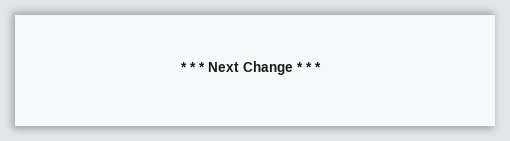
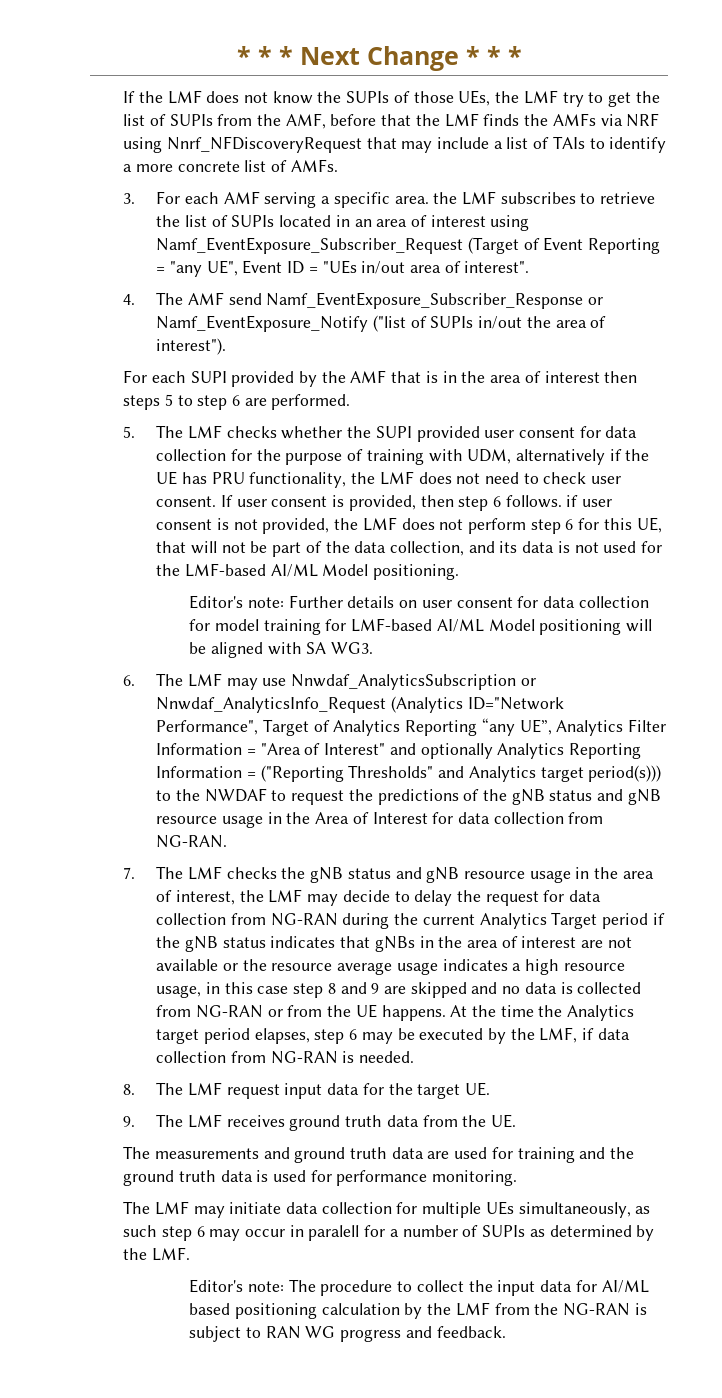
+ If the LMF does not know the SUPIs of those UEs, the LMF try to get the list of SUPIs from the AMF, before that the LMF finds the AMFs via NRF using Nnrf_NFDiscoveryRequest that may include a list of TAIs to identify a more concrete list of AMFs.
+ 3. For each AMF serving a specific area. the LMF subscribes to retrieve the list of SUPIs located in an area of interest using Namf_EventExposure_Subscriber_Request (Target of Event Reporting = "any UE", Event ID = "UEs in/out area of interest".
+ 4. The AMF send Namf_EventExposure_Subscriber_Response or Namf_EventExposure_Notify ("list of SUPIs in/out the area of interest").
+ For each SUPI provided by the AMF that is in the area of interest then steps 5 to step 6 are performed.
+ 5. The LMF checks whether the SUPI provided user consent for data collection for the purpose of training with UDM, alternatively if the UE has PRU functionality, the LMF does not need to check user consent. If user consent is provided, then step 6 follows. if user consent is not provided, the LMF does not perform step 6 for this UE, that will not be part of the data collection, and its data is not used for the LMF-based AI/ML Model positioning.
+ Editor's note: Further details on user consent for data collection for model training for LMF-based AI/ML Model positioning will be aligned with SA WG3.
+ 6. The LMF may use Nnwdaf_AnalyticsSubscription or Nnwdaf_AnalyticsInfo_Request (Analytics ID="Network Performance", Target of Analytics Reporting “any UE”, Analytics Filter Information = "Area of Interest" and optionally Analytics Reporting Information = ("Reporting Thresholds" and Analytics target period(s))) to the NWDAF to request the predictions of the gNB status and gNB resource usage in the Area of Interest for data collection from NG-RAN.
+ 7. The LMF checks the gNB status and gNB resource usage in the area of interest, the LMF may decide to delay the request for data collection from NG-RAN during the current Analytics Target period if the gNB status indicates that gNBs in the area of interest are not available or the resource average usage indicates a high resource usage, in this case step 8 and 9 are skipped and no data is collected from NG-RAN or from the UE happens. At the time the Analytics target period elapses, step 6 may be executed by the LMF, if data collection from NG-RAN is needed.
+ 8. The LMF request input data for the target UE.
+ 9. The LMF receives ground truth data from the UE.
+ The measurements and ground truth data are used for training and the ground truth data is used for performance monitoring.
+ The LMF may initiate data collection for multiple UEs simultaneously, as such step 6 may occur in paralell for a number of SUPIs as determined by the LMF.
+ Editor's note: The procedure to collect the input data for AI/ML based positioning calculation by the LMF from the NG-RAN is subject to RAN WG progress and feedback.

